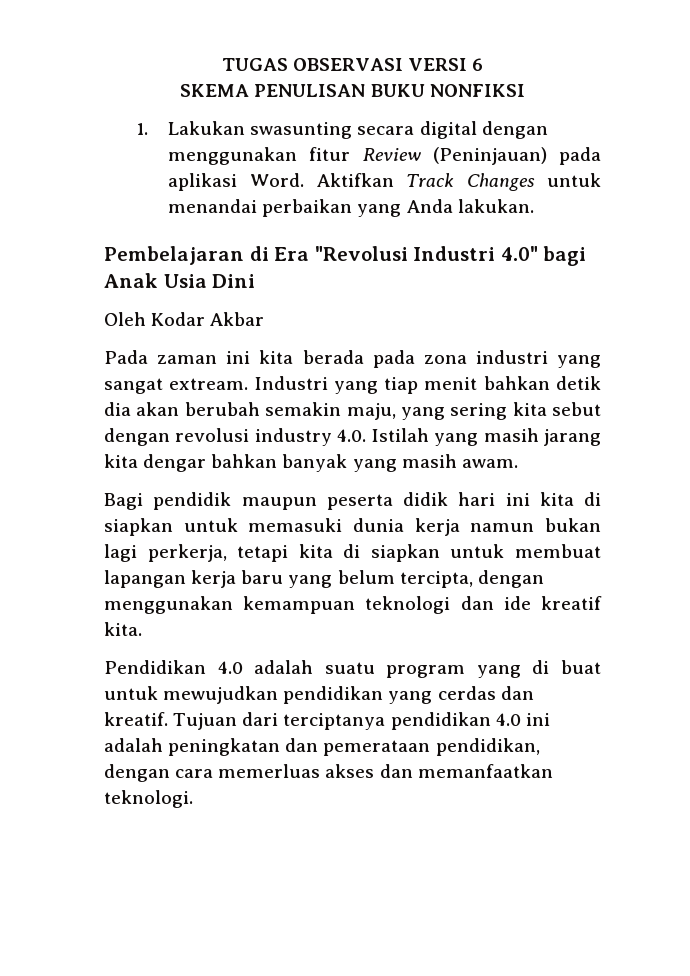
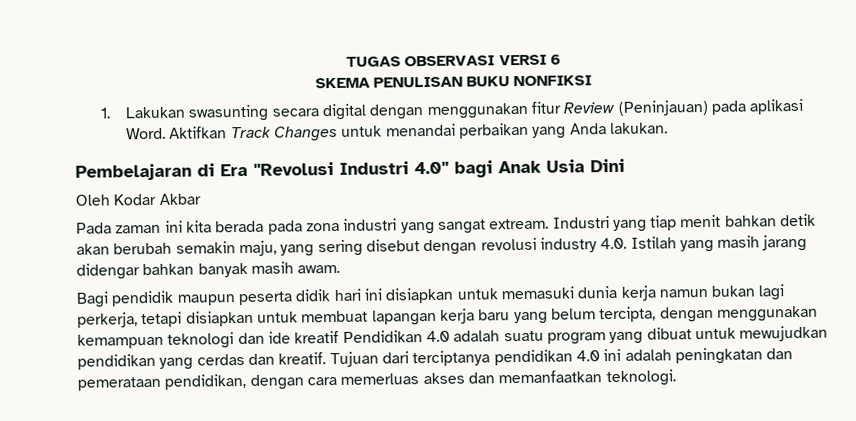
- Industri yang tiap menit bahkan detik dia akan berubah semakin maju, yang sering kita sebut dengan revolusi industry 4.0. Istilah yang masih jarang kita dengar bahkan banyak yang masih awam.
+ Industri yang tiap menit bahkan detik akan berubah semakin maju, yang sering disebut dengan revolusi industry 4.0. Istilah yang masih jarang didengar bahkan banyak masih awam.
- Bagi pendidik maupun peserta didik hari ini kita di siapkan untuk memasuki dunia kerja namun bukan lagi perkerja, tetapi kita di siapkan untuk membuat lapangan kerja baru yang belum tercipta, dengan menggunakan kemampuan teknologi dan ide kreatif kita.
- Pendidikan 4.0 adalah suatu program yang di buat untuk mewujudkan pendidikan yang cerdas dan kreatif.
+ Bagi pendidik maupun peserta didik hari ini disiapkan untuk memasuki dunia kerja namun bukan lagi perkerja, tetapi disiapkan untuk membuat lapangan kerja baru yang belum tercipta, dengan menggunakan kemampuan teknologi dan ide kreatif Pendidikan 4.0 adalah suatu program yang dibuat untuk mewujudkan pendidikan yang cerdas dan kreatif.

